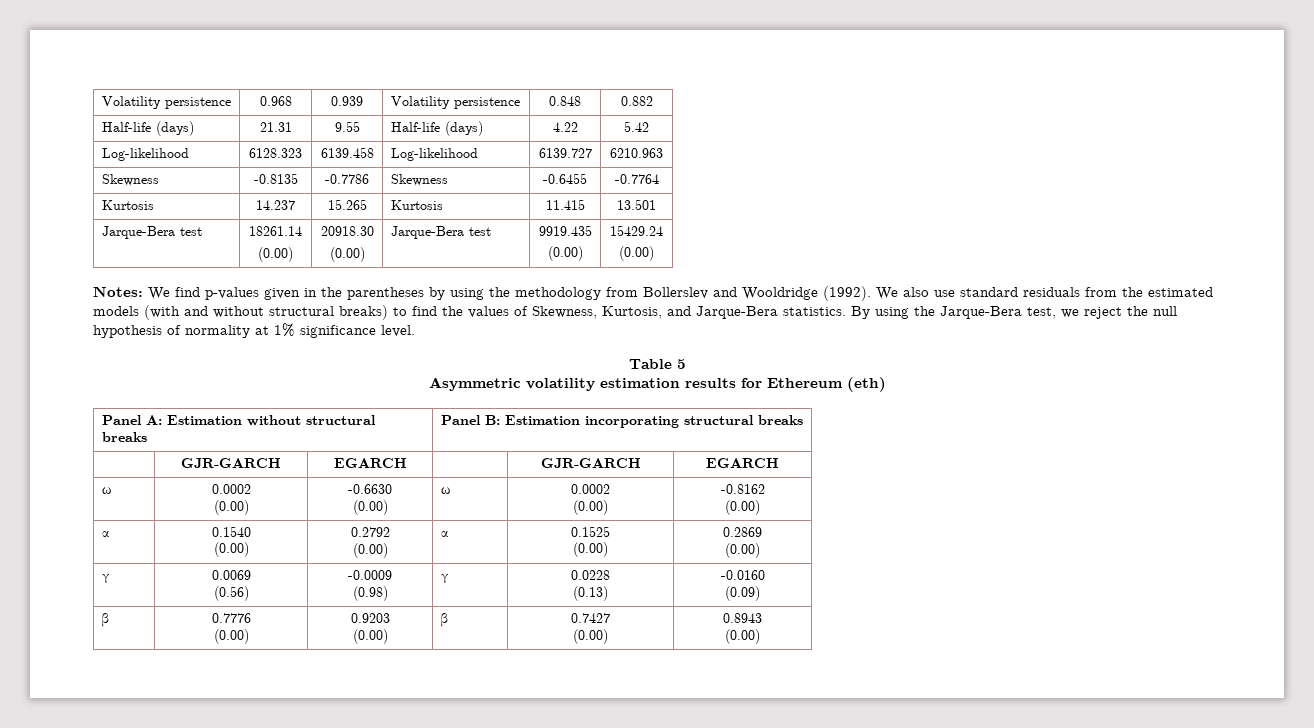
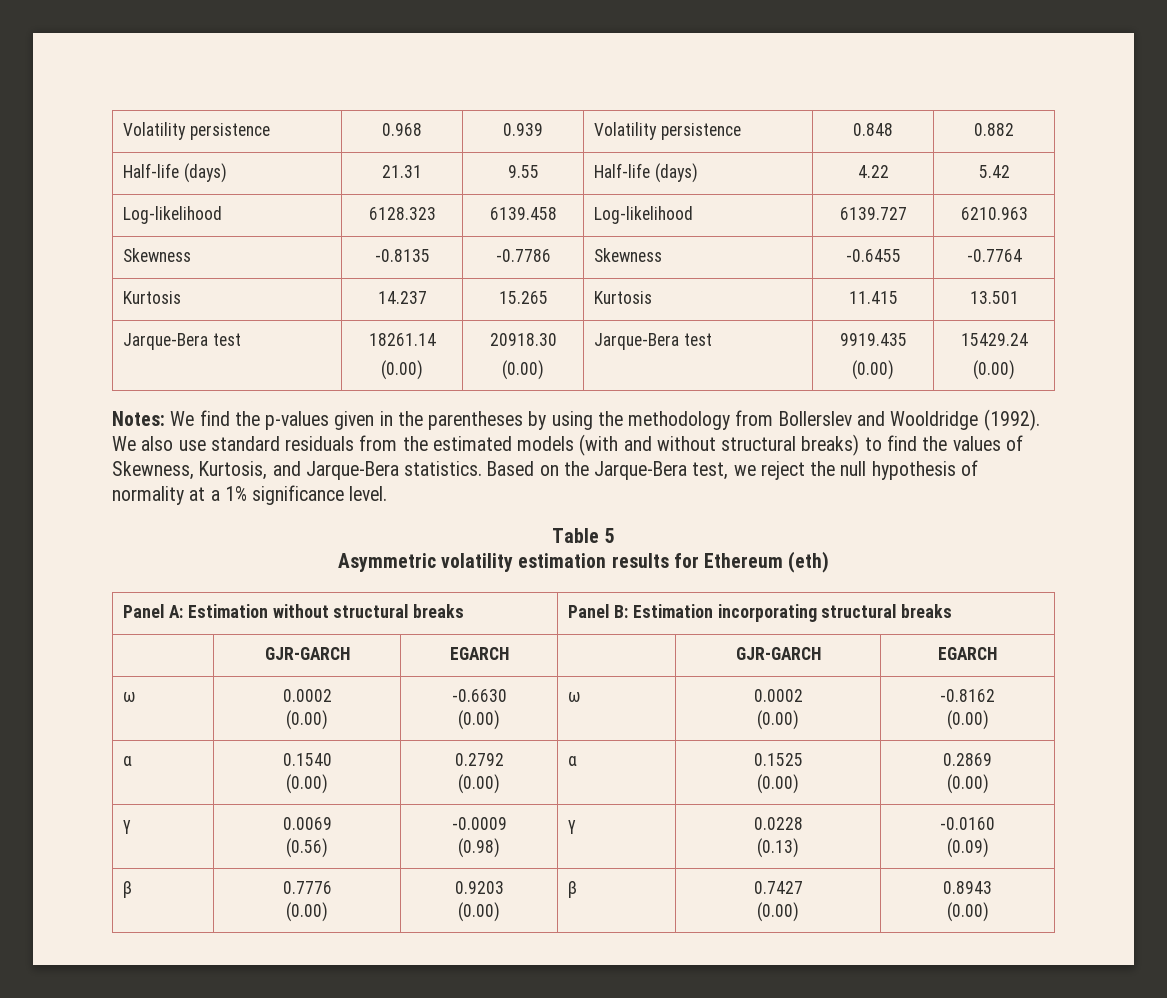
- Notes: We find p-values given in the parentheses by using the methodology from Bollerslev and Wooldridge (1992).
+ Notes: We find the p-values given in the parentheses by using the methodology from Bollerslev and Wooldridge (1992).
- By using the Jarque-Bera test, we reject the null hypothesis of normality at 1% significance level.
+ Based on the Jarque-Bera test, we reject the null hypothesis of normality at a 1% significance level.

